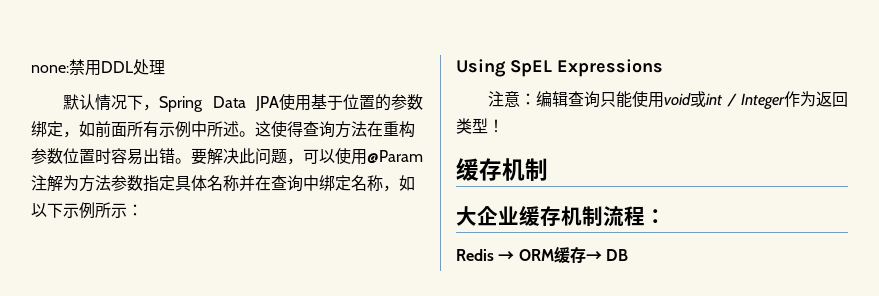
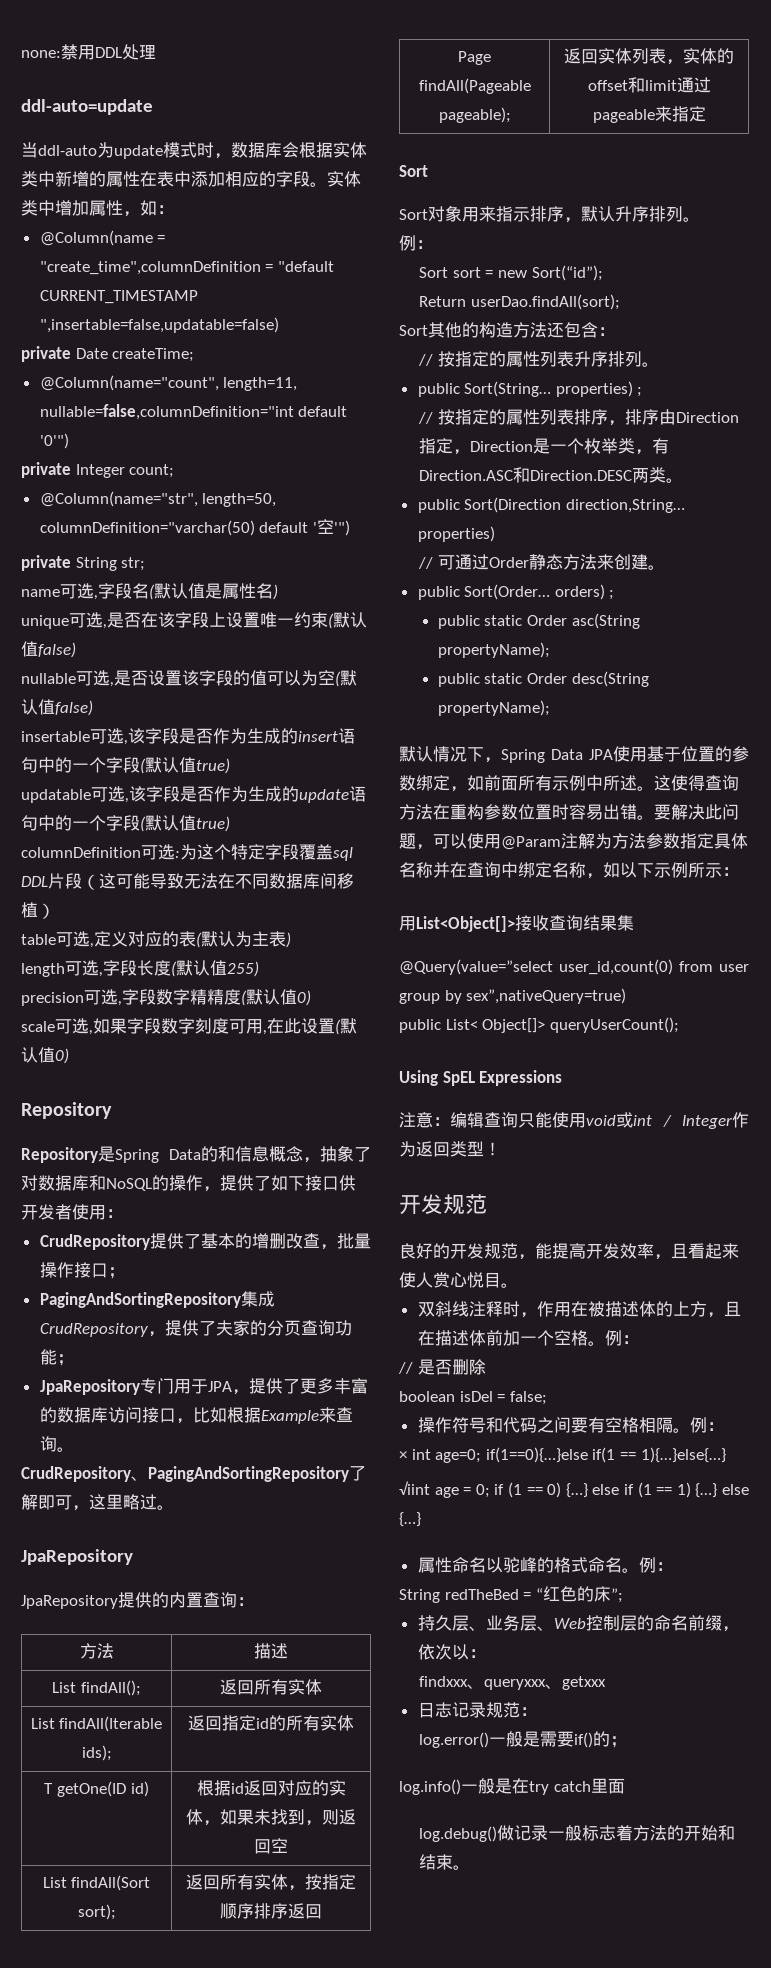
+ ddl-auto=update
+ 当ddl-auto为update模式时，数据库会根据实体类中新增的属性在表中添加相应的字段。实体类中增加属性，如：
+ @Column(name = "create_time",columnDefinition = "default CURRENT_TIMESTAMP ",insertable=false,updatable=false)
+ private Date createTime;
+ @Column(name="count", length=11, nullable=false,columnDefinition="int default '0'")
+ private Integer count;
+ @Column(name="str", length=50, columnDefinition="varchar(50) default '空'")
+ private String str;
+ name可选,字段名(默认值是属性名)
+ unique可选,是否在该字段上设置唯一约束(默认值false)
+ nullable可选,是否设置该字段的值可以为空(默认值false)
+ insertable可选,该字段是否作为生成的insert语句中的一个字段(默认值true)
+ updatable可选,该字段是否作为生成的update语句中的一个字段(默认值true)
+ columnDefinition可选:为这个特定字段覆盖sql DDL片段（这可能导致无法在不同数据库间移植）
+ table可选,定义对应的表(默认为主表)
+ length可选,字段长度(默认值255)
+ precision可选,字段数字精精度(默认值0)
+ scale可选,如果字段数字刻度可用,在此设置(默认值0)
+ Repository
+ Repository是Spring Data的和信息概念，抽象了对数据库和NoSQL的操作，提供了如下接口供开发者使用：
+ CrudRepository提供了基本的增删改查，批量操作接口；
+ PagingAndSortingRepository集成CrudRepository，提供了夫家的分页查询功能；
+ JpaRepository专门用于JPA，提供了更多丰富的数据库访问接口，比如根据Example来查询。
+ CrudRepository、PagingAndSortingRepository了解即可，这里略过。
+ JpaRepository
+ JpaRepository提供的内置查询：
+ 方法 | 描述
+ List findAll(); | 返回所有实体
+ List findAll(Iterable ids); | 返回指定id的所有实体
+ T getOne(ID id) | 根据id返回对应的实体，如果未找到，则返回空
+ List findAll(Sort sort); | 返回所有实体，按指定顺序排序返回
+ Page findAll(Pageable pageable); | 返回实体列表，实体的offset和limit通过pageable来指定
+ Sort
+ Sort对象用来指示排序，默认升序排列。
+ 例：
+ Sort sort = new Sort(“id”);
+ Return userDao.findAll(sort);
+ Sort其他的构造方法还包含：
+ // 按指定的属性列表升序排列。
+ public Sort(String… properties) ;
+ // 按指定的属性列表排序，排序由Direction指定，Direction是一个枚举类，有Direction.ASC和Direction.DESC两类。
+ public Sort(Direction direction,String… properties)
+ // 可通过Order静态方法来创建。
+ public Sort(Order… orders) ;
+ public static Order asc(String propertyName);
+ public static Order desc(String propertyName);
+ 用List<Object[]>接收查询结果集
+ @Query(value=”select user_id,count(0) from user group by sex”,nativeQuery=true)
+ public List< Object[]> queryUserCount();
  注意：编辑查询只能使用void或int / Integer作为返回类型！
- 缓存机制
- 大企业缓存机制流程：
- Redis → ORM缓存→ DB
+ 开发规范
+ 良好的开发规范，能提高开发效率，且看起来使人赏心悦目。
+ 双斜线注释时，作用在被描述体的上方，且在描述体前加一个空格。例：
+ // 是否删除
+ boolean isDel = false;
+ 操作符号和代码之间要有空格相隔。例：
+ × int age=0; if(1==0){…}else if(1 == 1){…}else{…}
+ √iint age = 0; if (1 == 0) {…} else if (1 == 1) {…} else {…}
+ 属性命名以驼峰的格式命名。例：
+ String redTheBed = “红色的床”;
+ 持久层、业务层、Web控制层的命名前缀，依次以：
+ findxxx、queryxxx、getxxx
+ 日志记录规范：
+ log.error()一般是需要if()的；
+ log.info()一般是在try catch里面
+ log.debug()做记录一般标志着方法的开始和结束。

